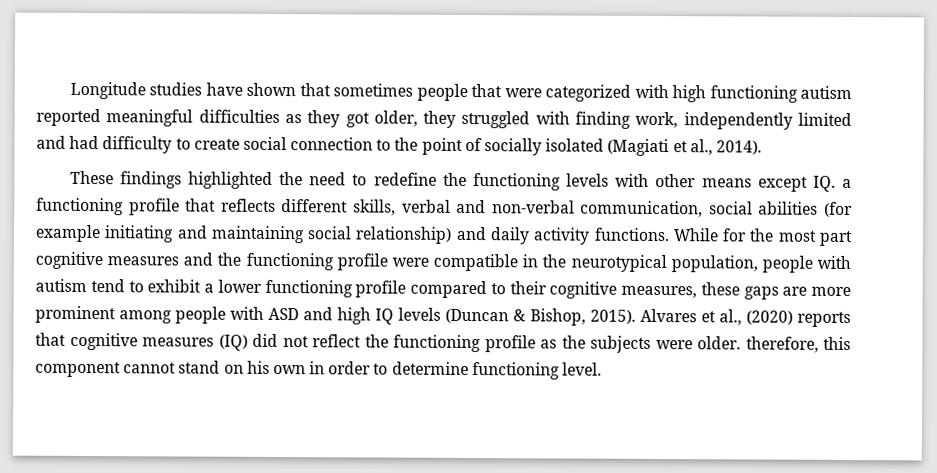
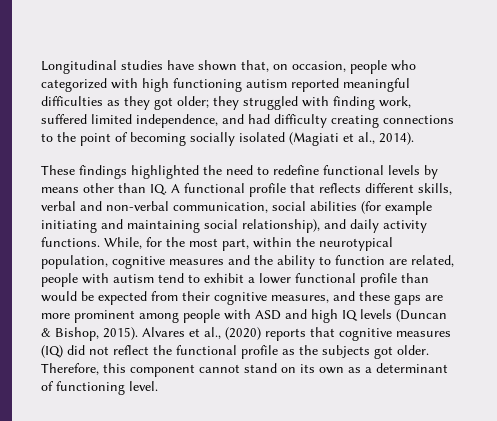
- Longitude studies have shown that sometimes people that were categorized with high functioning autism reported meaningful difficulties as they got older, they struggled with finding work, independently limited and had difficulty to create social connection to the point of socially isolated (Magiati et al., 2014).
+ Longitudinal studies have shown that, on occasion, people who categorized with high functioning autism reported meaningful difficulties as they got older; they struggled with finding work, suffered limited independence, and had difficulty creating connections to the point of becoming socially isolated (Magiati et al., 2014).
- These findings highlighted the need to redefine the functioning levels with other means except IQ. a functioning profile that reflects different skills, verbal and non-verbal communication, social abilities (for example initiating and maintaining social relationship) and daily activity functions.
+ These findings highlighted the need to redefine functional levels by means other than IQ. A functional profile that reflects different skills, verbal and non-verbal communication, social abilities (for example initiating and maintaining social relationship), and daily activity functions.
- While for the most part cognitive measures and the functioning profile were compatible in the neurotypical population, people with autism tend to exhibit a lower functioning profile compared to their cognitive measures, these gaps are more prominent among people with ASD and high IQ levels (Duncan & Bishop, 2015).
+ While, for the most part, within the neurotypical population, cognitive measures and the ability to function are related, people with autism tend to exhibit a lower functional profile than would be expected from their cognitive measures, and these gaps are more prominent among people with ASD and high IQ levels (Duncan & Bishop, 2015).
- Alvares et al., (2020) reports that cognitive measures (IQ) did not reflect the functioning profile as the subjects were older. therefore, this component cannot stand on his own in order to determine functioning level.
+ Alvares et al., (2020) reports that cognitive measures (IQ) did not reflect the functional profile as the subjects got older. Therefore, this component cannot stand on its own as a determinant of functioning level.

